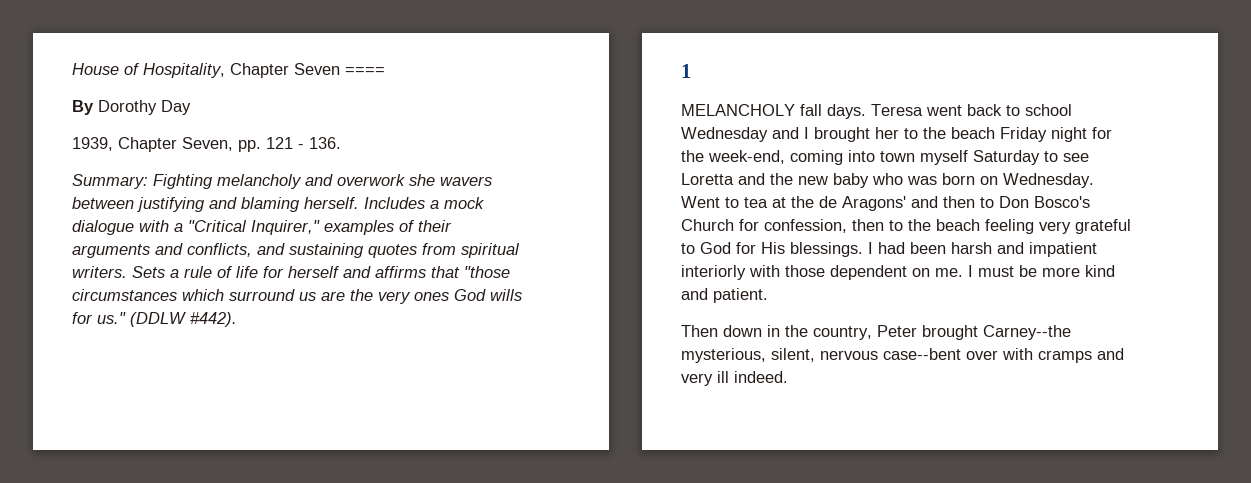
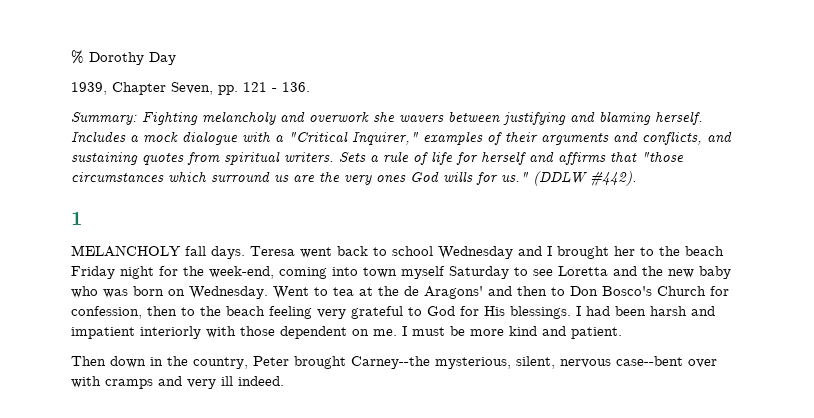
- House of Hospitality, Chapter Seven ====
- By Dorothy Day
+ % Dorothy Day

